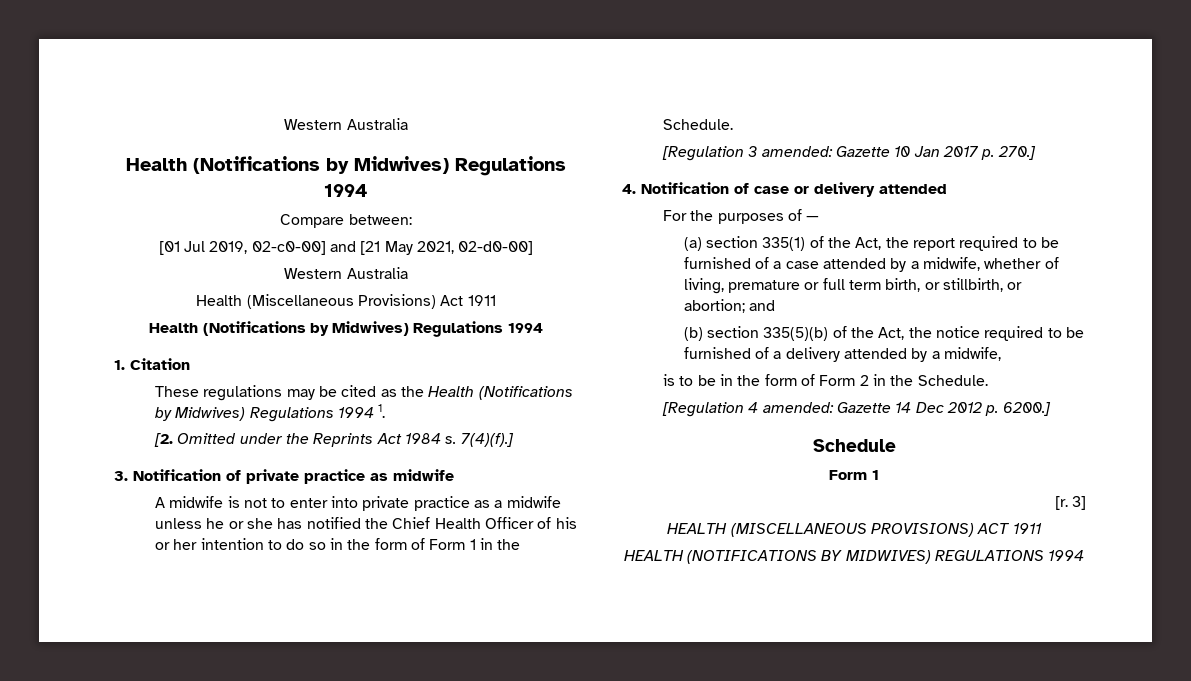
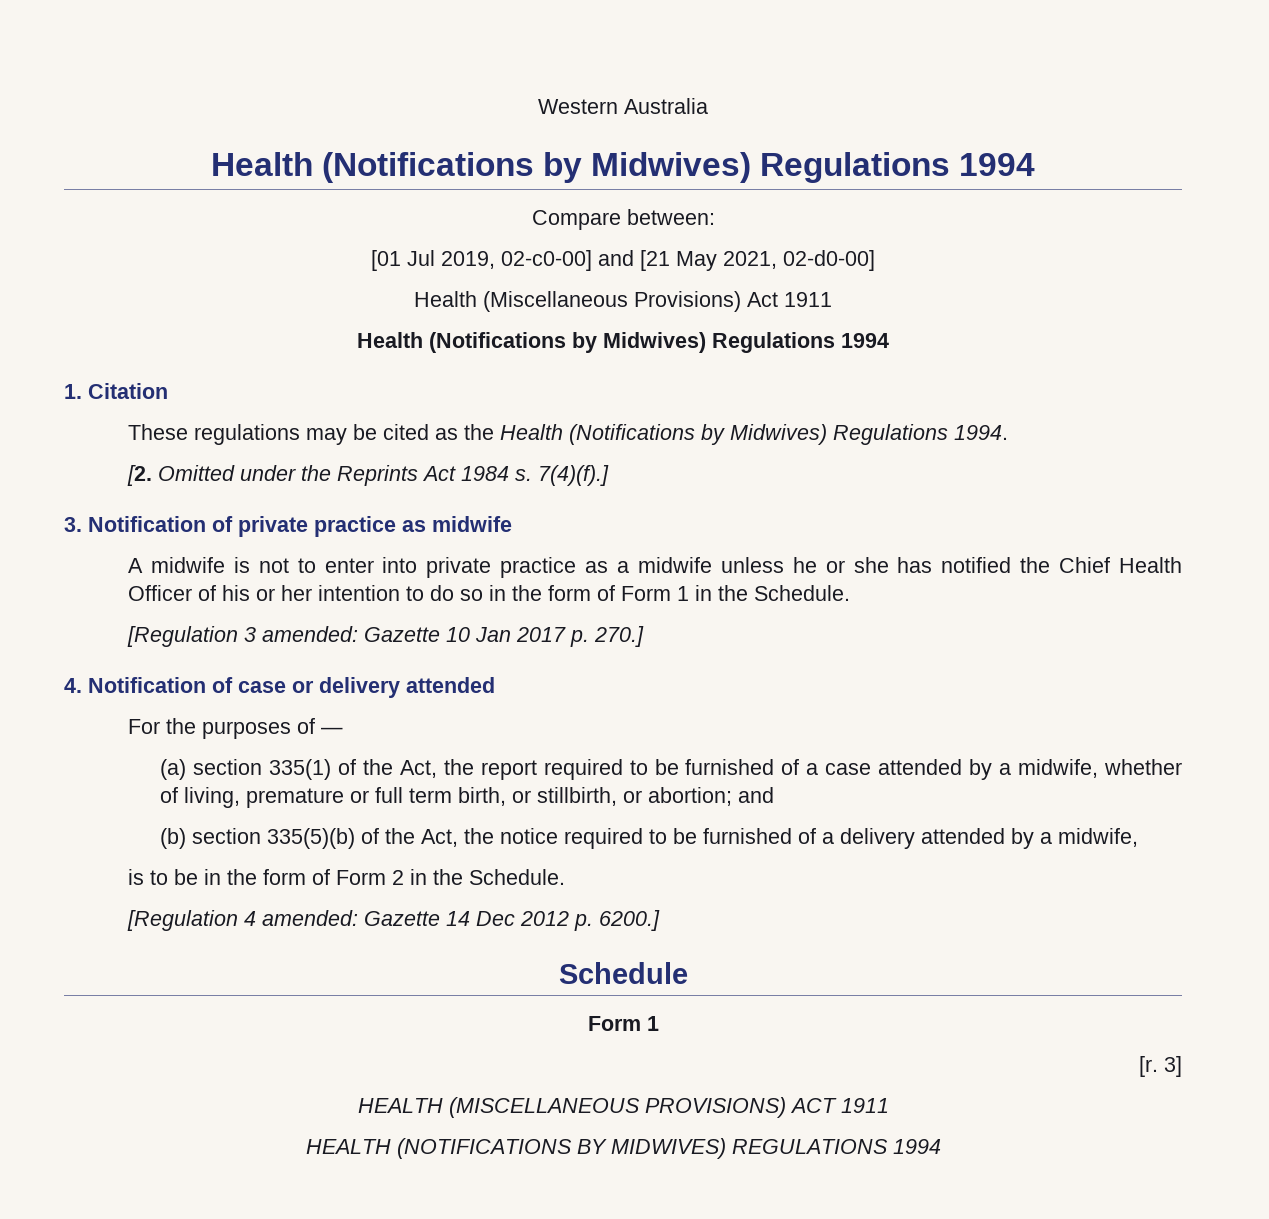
  [01 Jul 2019, 02-c0-00] and [21 May 2021, 02-d0-00]
- Western Australia
- These regulations may be cited as the Health (Notifications by Midwives) Regulations 1994 1.
+ These regulations may be cited as the Health (Notifications by Midwives) Regulations 1994.

